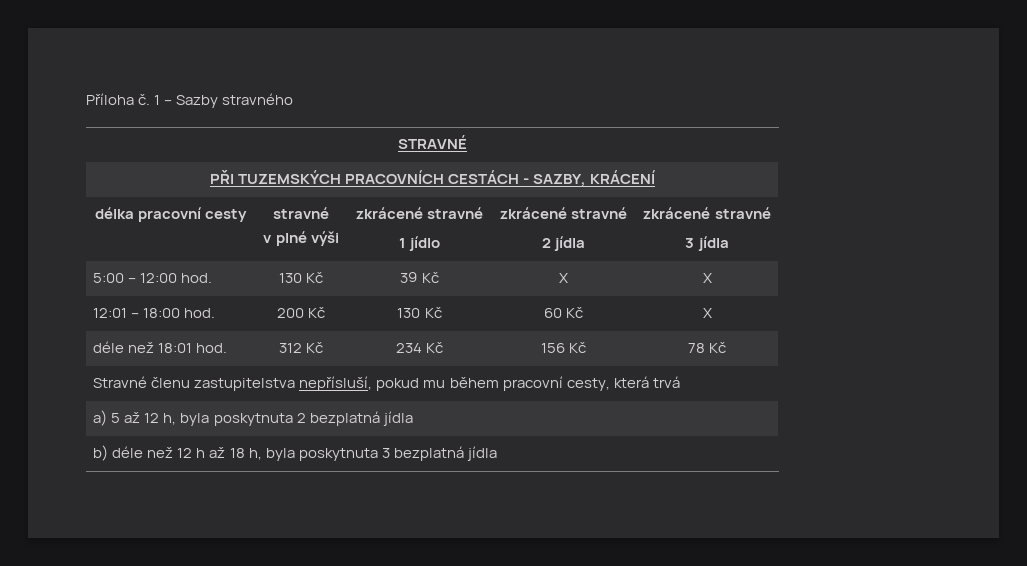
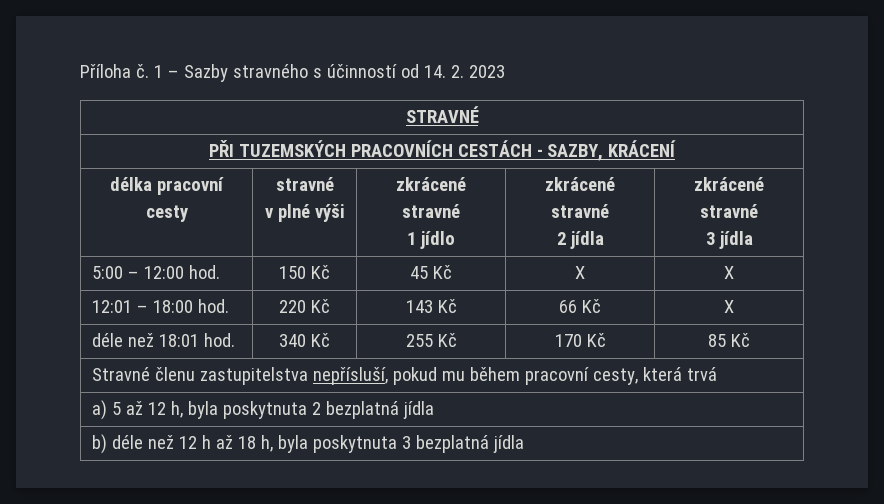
- 1 – Sazby stravného
+ 1 – Sazby stravného s účinností od 14. 2. 2023
- 5:00 – 12:00 hod. | 130 Kč | 39 Kč | X | X
+ 5:00 – 12:00 hod. | 150 Kč | 45 Kč | X | X
- 12:01 – 18:00 hod. | 200 Kč | 130 Kč | 60 Kč | X
+ 12:01 – 18:00 hod. | 220 Kč | 143 Kč | 66 Kč | X
- déle než 18:01 hod. | 312 Kč | 234 Kč | 156 Kč | 78 Kč
+ déle než 18:01 hod. | 340 Kč | 255 Kč | 170 Kč | 85 Kč

